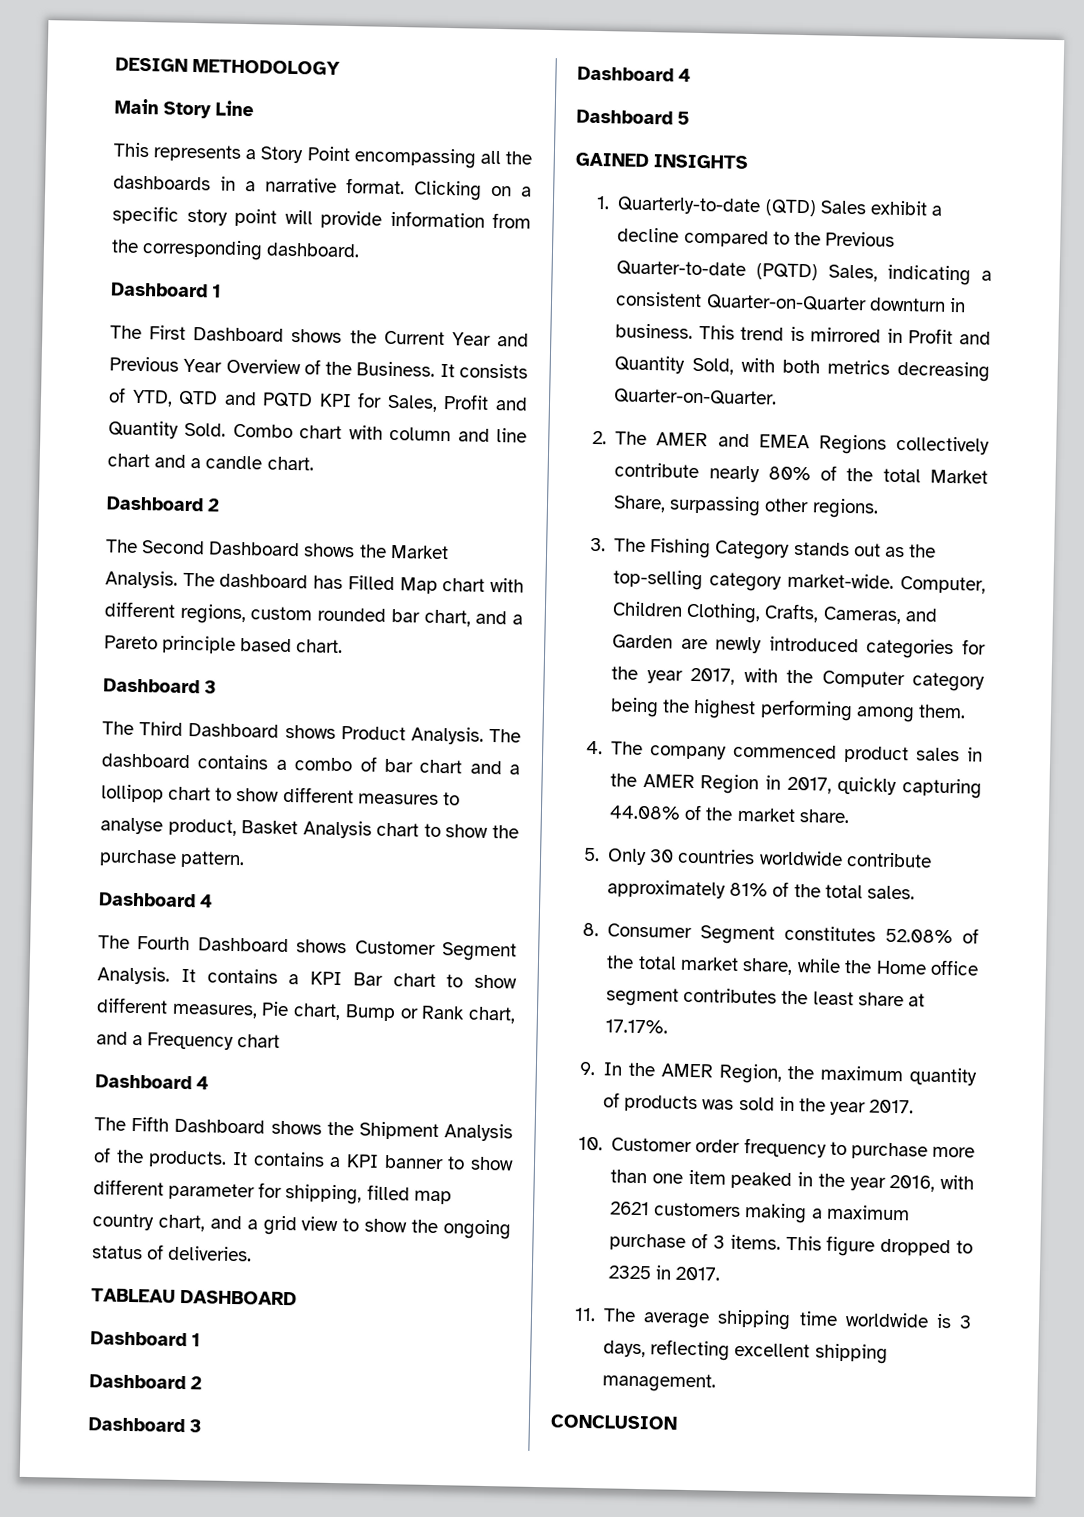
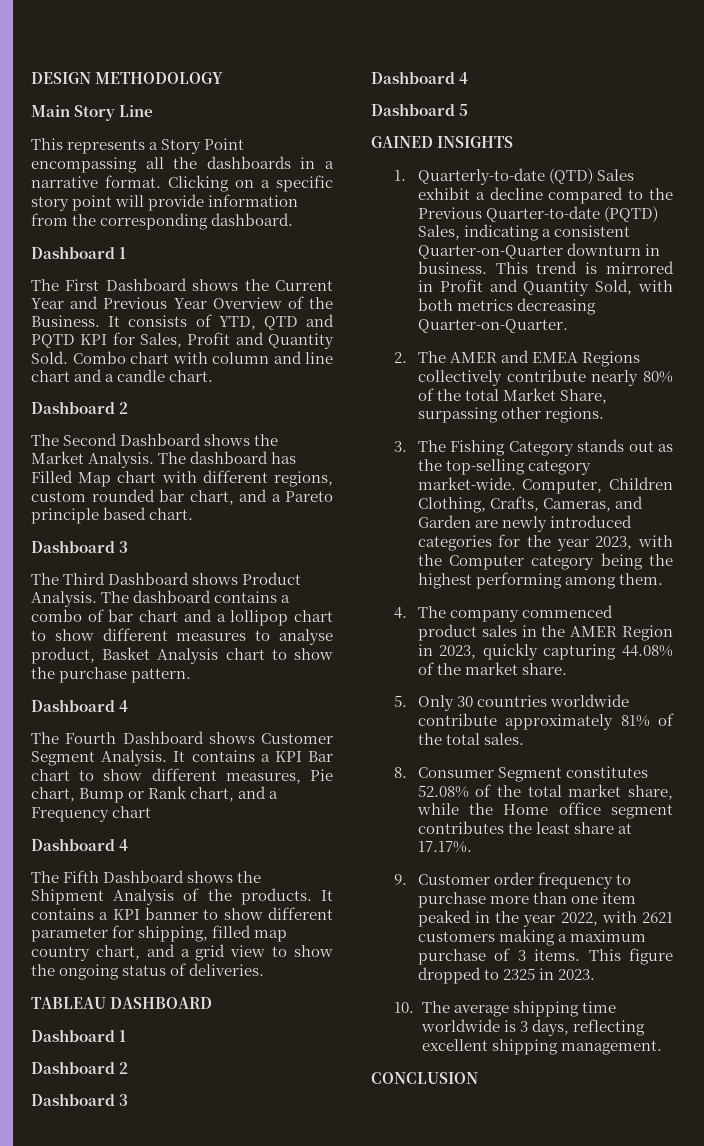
- Computer, Children Clothing, Crafts, Cameras, and Garden are newly introduced categories for the year 2017, with the Computer category being the highest performing among them.
+ Computer, Children Clothing, Crafts, Cameras, and Garden are newly introduced categories for the year 2023, with the Computer category being the highest performing among them.
- 4. The company commenced product sales in the AMER Region in 2017, quickly capturing 44.08% of the market share.
+ 4. The company commenced product sales in the AMER Region in 2023, quickly capturing 44.08% of the market share.
- 9. In the AMER Region, the maximum quantity of products was sold in the year 2017.
- 10. Customer order frequency to purchase more than one item peaked in the year 2016, with 2621 customers making a maximum purchase of 3 items.
+ 9. Customer order frequency to purchase more than one item peaked in the year 2022, with 2621 customers making a maximum purchase of 3 items.
- This figure dropped to 2325 in 2017.
- 11. The average shipping time worldwide is 3 days, reflecting excellent shipping management.
+ This figure dropped to 2325 in 2023.
+ 10. The average shipping time worldwide is 3 days, reflecting excellent shipping management.

